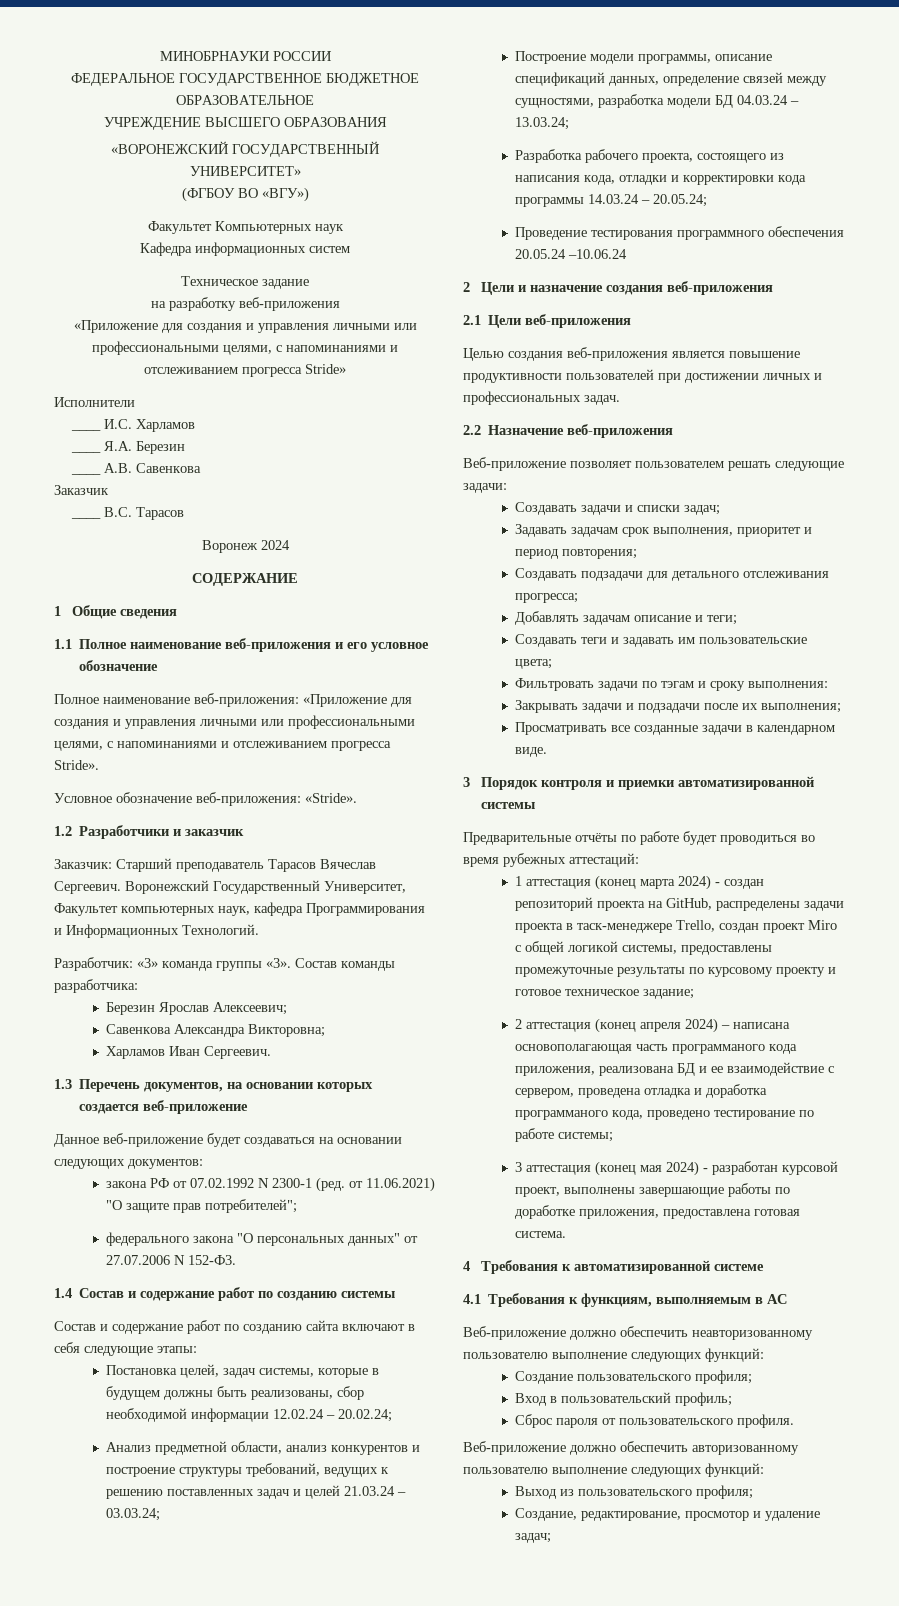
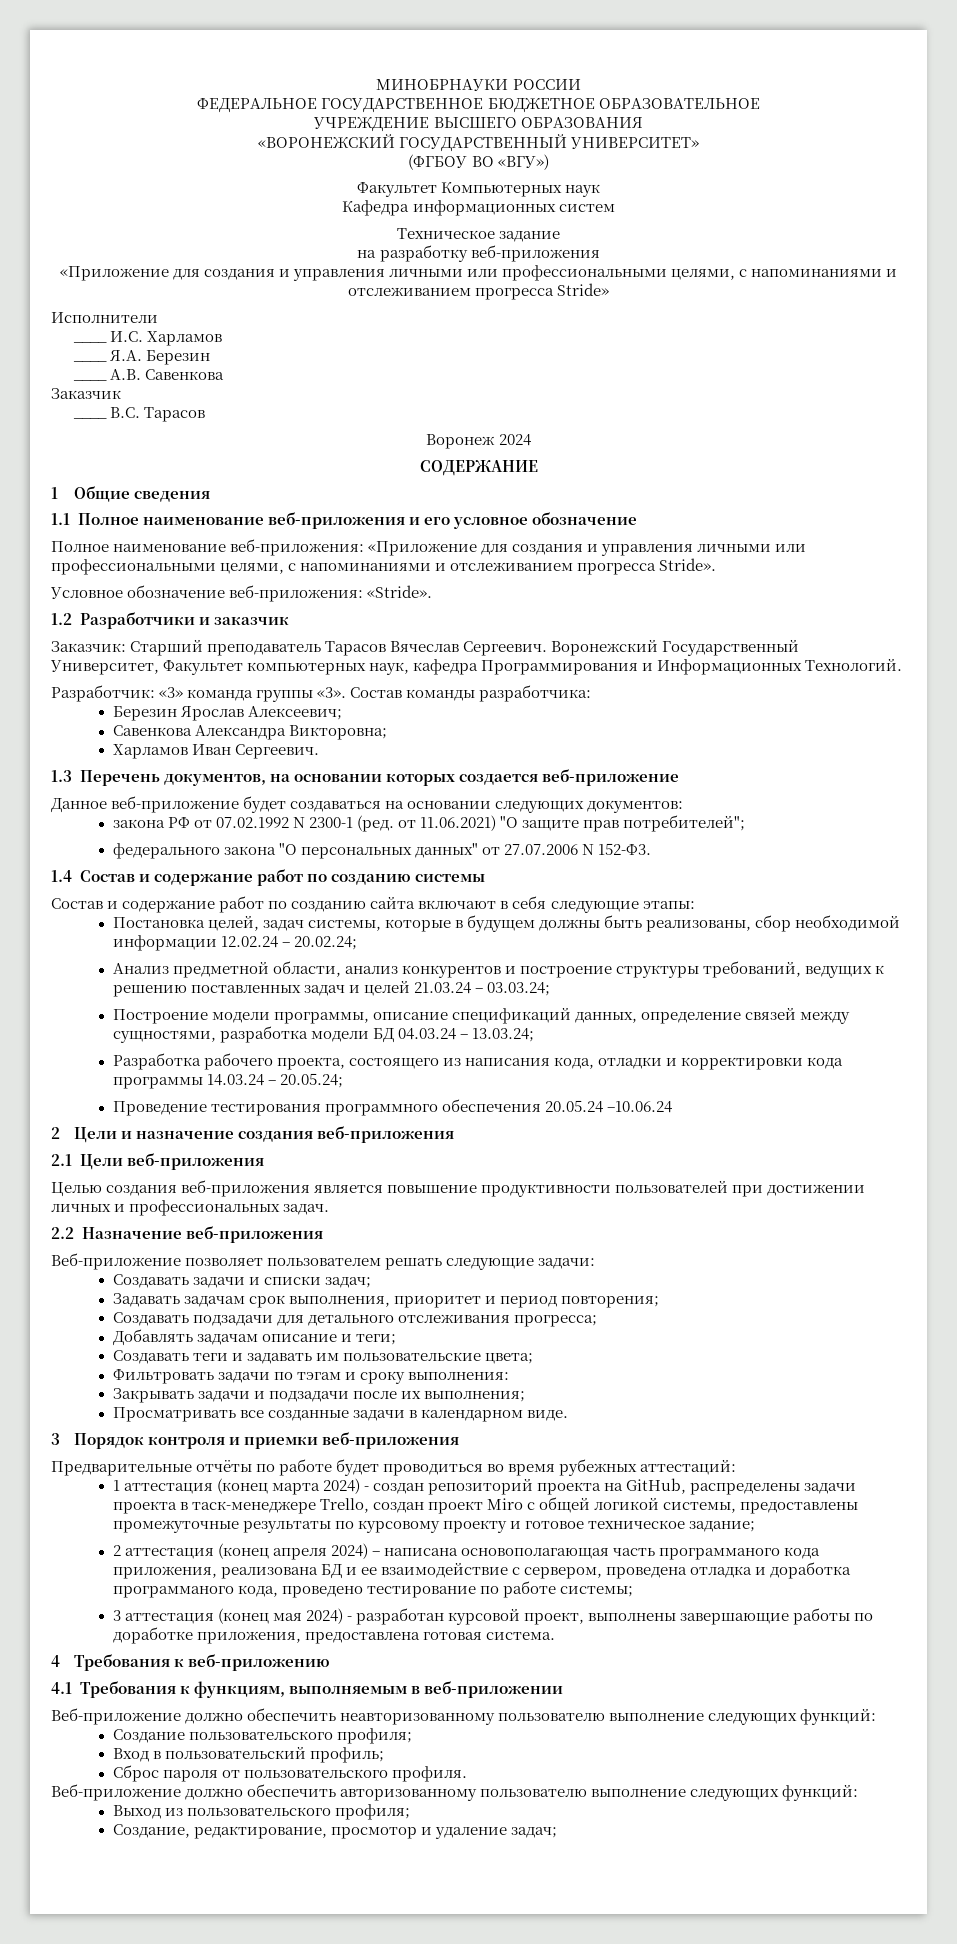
- 3 Порядок контроля и приемки автоматизированной системы
+ 3 Порядок контроля и приемки веб-приложения
- 4 Требования к автоматизированной системе
+ 4 Требования к веб-приложению
- 4.1 Требования к функциям, выполняемым в АС
+ 4.1 Требования к функциям, выполняемым в веб-приложении

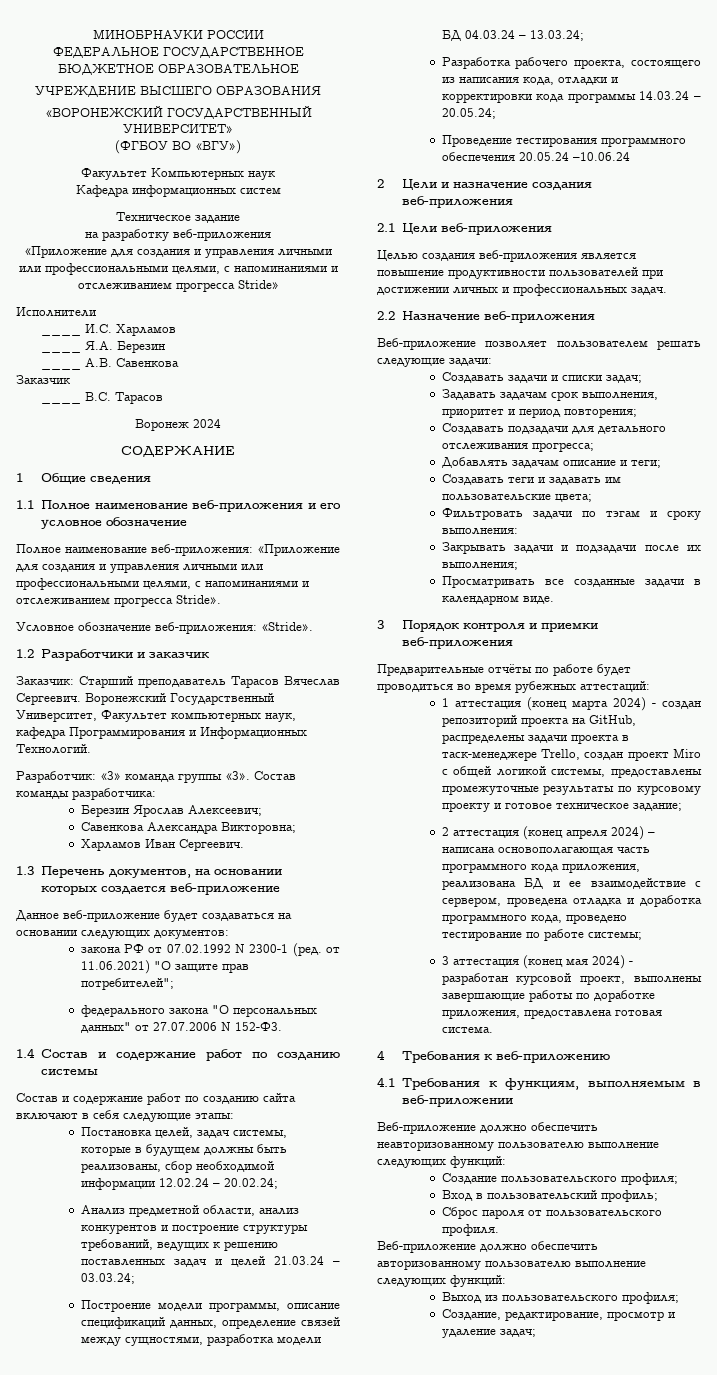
- 2 аттестация (конец апреля 2024) – написана основополагающая часть программаного кода приложения, реализована БД и ее взаимодействие с сервером, проведена отладка и доработка программаного кода, проведено тестирование по работе системы;
+ 2 аттестация (конец апреля 2024) – написана основополагающая часть программного кода приложения, реализована БД и ее взаимодействие с сервером, проведена отладка и доработка программного кода, проведено тестирование по работе системы;
- Создание, редактирование, просмотор и удаление задач;
+ Создание, редактирование, просмотр и удаление задач;

